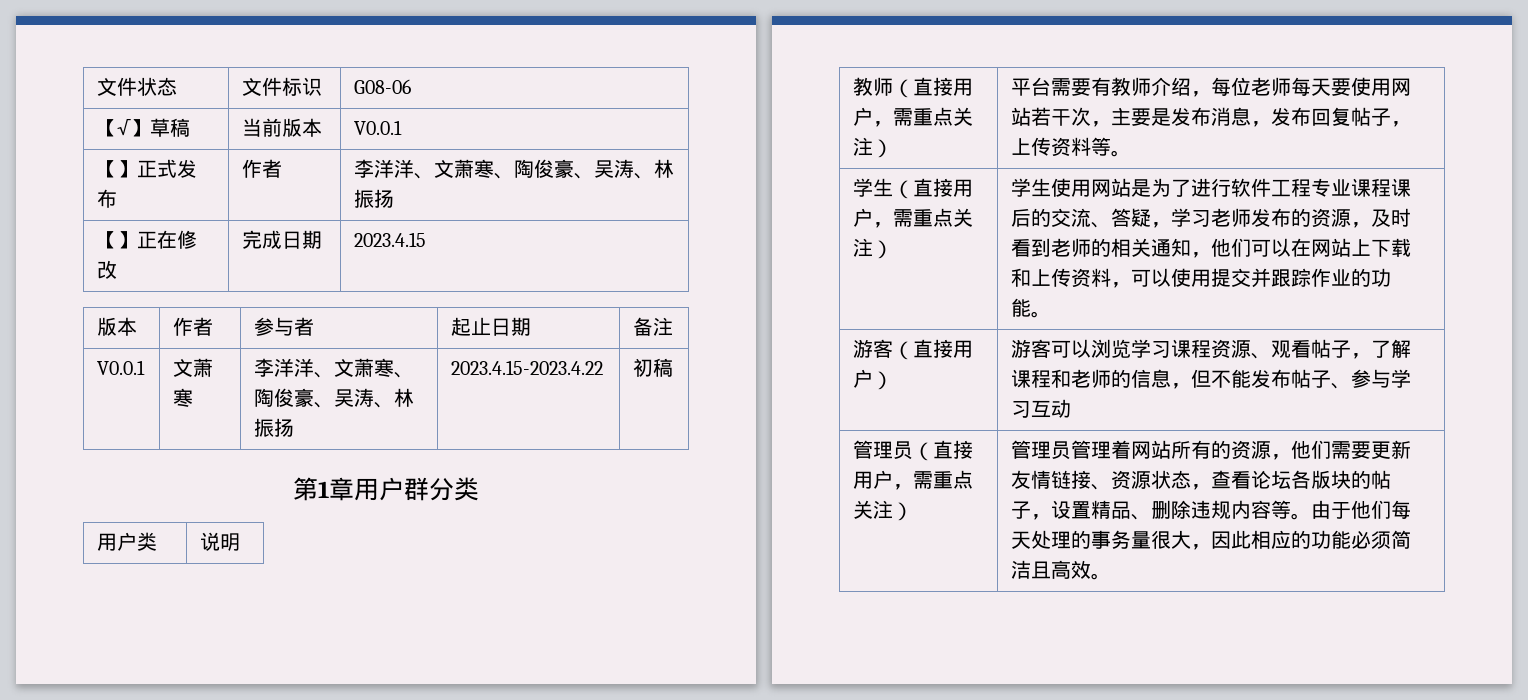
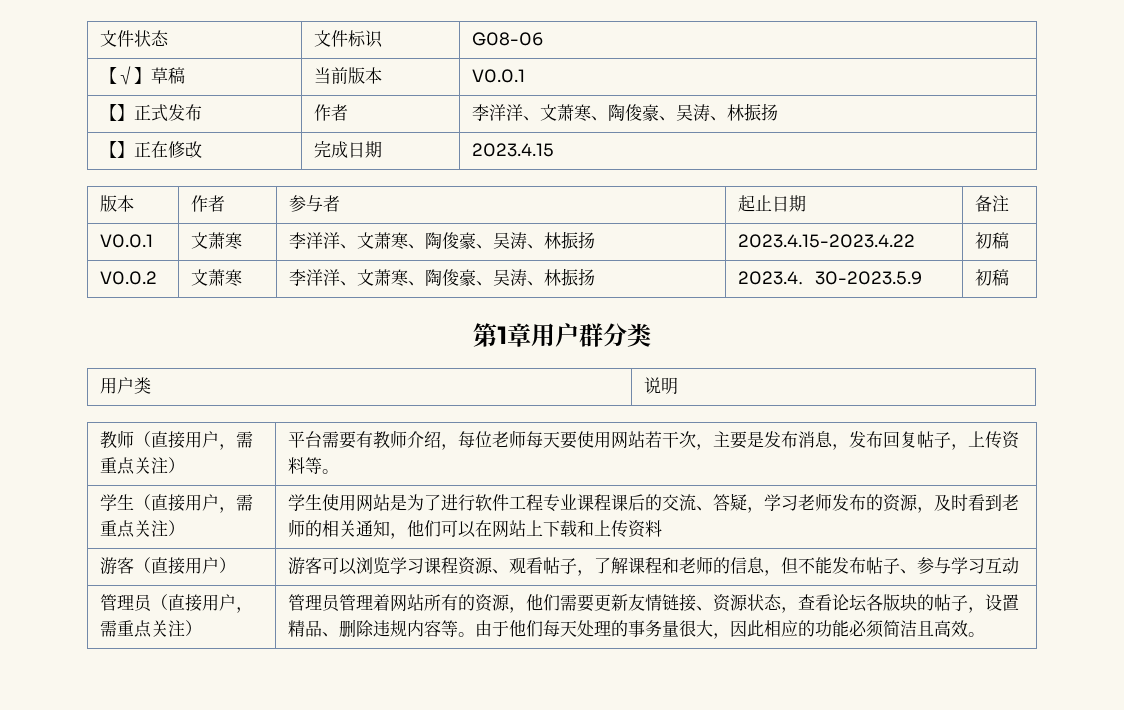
+ V0.0.2 | 文萧寒 | 李洋洋、文萧寒、陶俊豪、吴涛、林振扬 | 2023.4．30-2023.5.9 | 初稿
- 学生使用网站是为了进行软件工程专业课程课后的交流、答疑，学习老师发布的资源，及时看到老师的相关通知，他们可以在网站上下载和上传资料，可以使用提交并跟踪作业的功能。
+ 学生使用网站是为了进行软件工程专业课程课后的交流、答疑，学习老师发布的资源，及时看到老师的相关通知，他们可以在网站上下载和上传资料

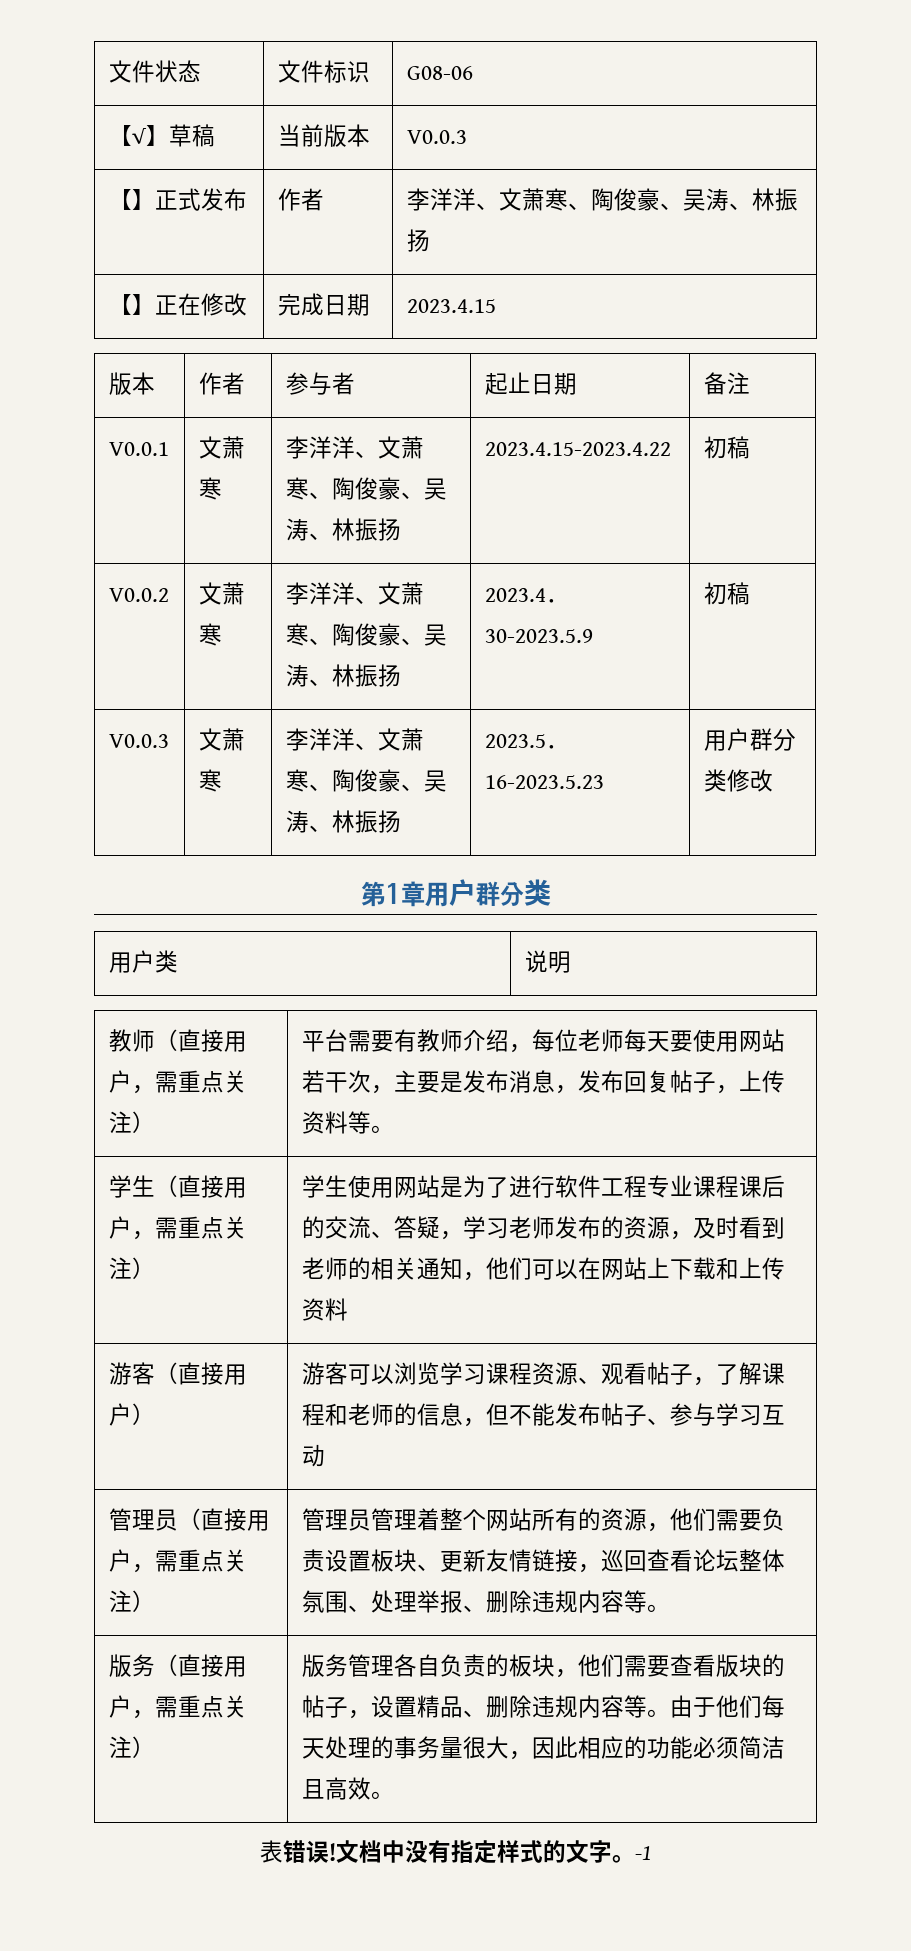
- 【√】草稿 | 当前版本 | V0.0.1
+ 【√】草稿 | 当前版本 | V0.0.3
+ V0.0.3 | 文萧寒 | 李洋洋、文萧寒、陶俊豪、吴涛、林振扬 | 2023.5．16-2023.5.23 | 用户群分类修改
- 管理员管理着网站所有的资源，他们需要更新友情链接、资源状态，查看论坛各版块的帖子，设置精品、删除违规内容等。
+ 管理员管理着整个网站所有的资源，他们需要负责设置板块、更新友情链接，巡回查看论坛整体氛围、处理举报、删除违规内容等。
+ 版务（直接用户，需重点关注） | 版务管理各自负责的板块，他们需要查看版块的帖子，设置精品、删除违规内容等。
+ 表错误!文档中没有指定样式的文字。-1

